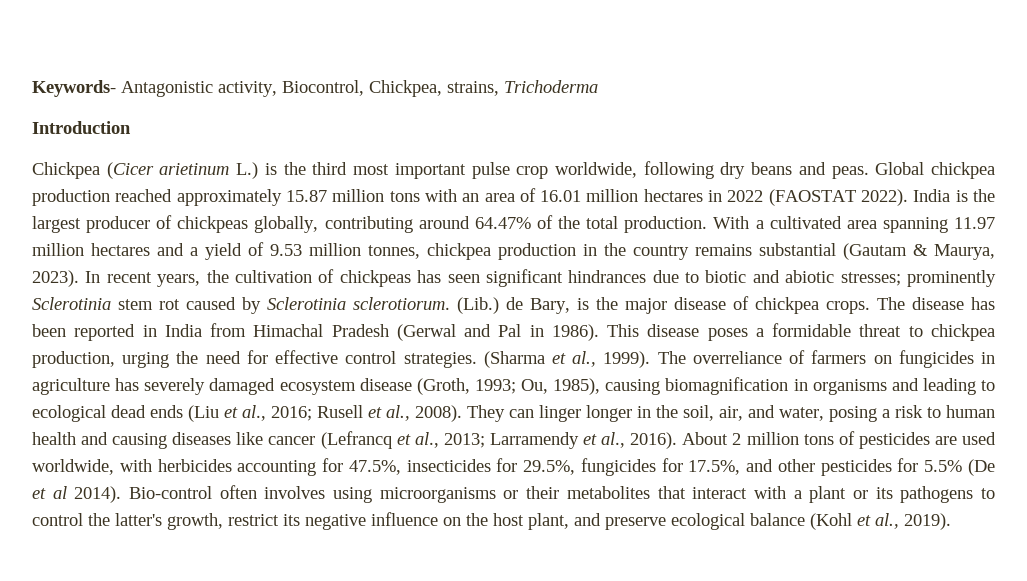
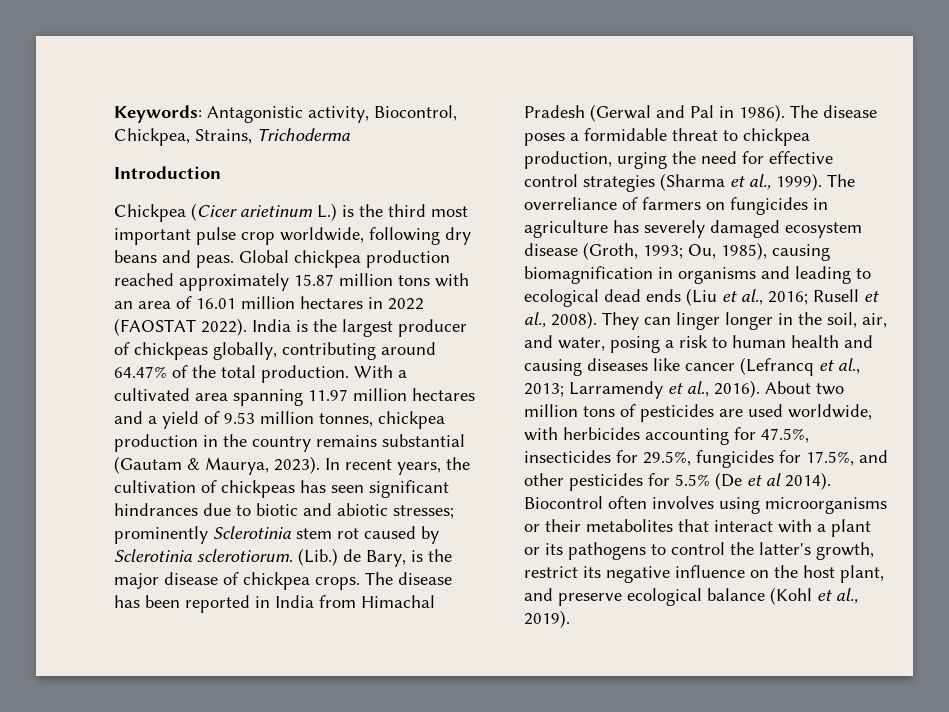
- Keywords- Antagonistic activity, Biocontrol, Chickpea, strains, Trichoderma
+ Keywords: Antagonistic activity, Biocontrol, Chickpea, Strains, Trichoderma
- This disease poses a formidable threat to chickpea production, urging the need for effective control strategies. (Sharma et al., 1999).
+ The disease poses a formidable threat to chickpea production, urging the need for effective control strategies (Sharma et al., 1999).
- About 2 million tons of pesticides are used worldwide, with herbicides accounting for 47.5%, insecticides for 29.5%, fungicides for 17.5%, and other pesticides for 5.5% (De et al 2014).
+ About two million tons of pesticides are used worldwide, with herbicides accounting for 47.5%, insecticides for 29.5%, fungicides for 17.5%, and other pesticides for 5.5% (De et al 2014).
- Bio-control often involves using microorganisms or their metabolites that interact with a plant or its pathogens to control the latter's growth, restrict its negative influence on the host plant, and preserve ecological balance (Kohl et al., 2019).
+ Biocontrol often involves using microorganisms or their metabolites that interact with a plant or its pathogens to control the latter's growth, restrict its negative influence on the host plant, and preserve ecological balance (Kohl et al., 2019).

